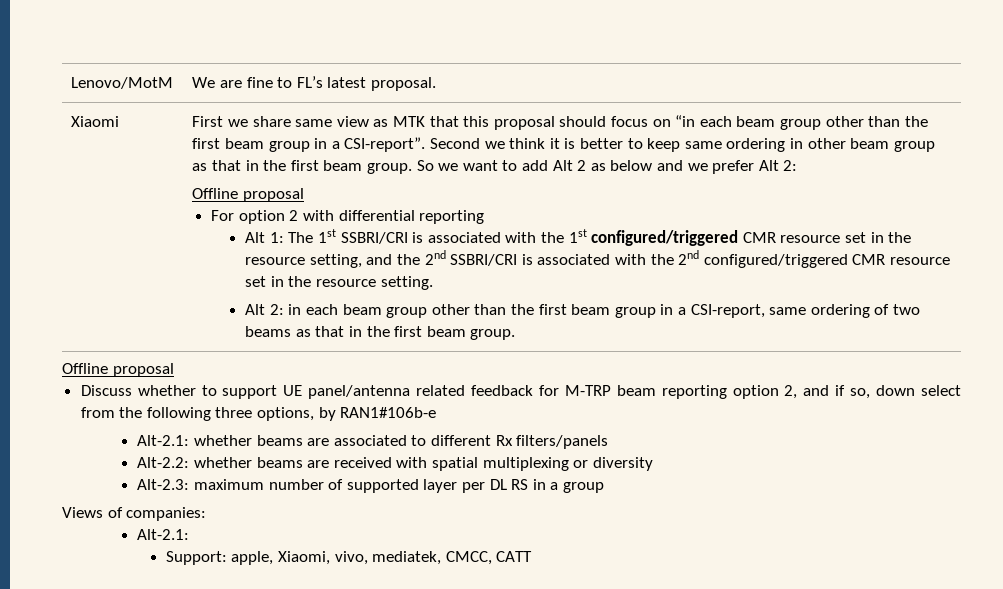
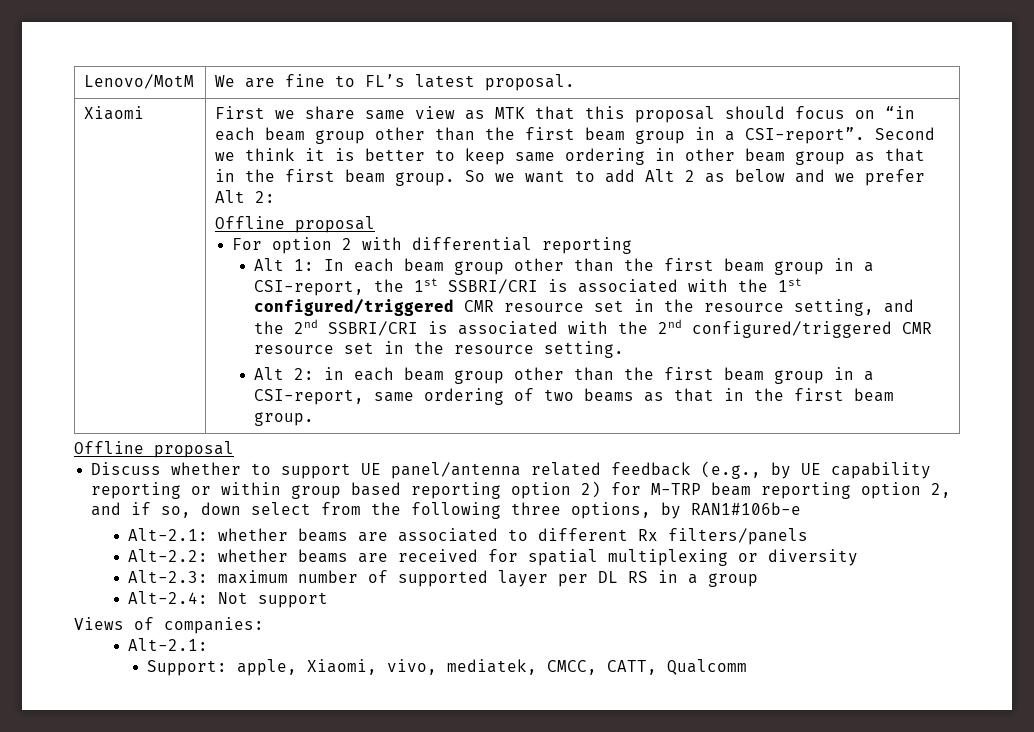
- Alt 1: The 1st SSBRI/CRI is associated with the 1st configured/triggered CMR resource set in the resource setting, and the 2nd SSBRI/CRI is associated with the 2nd configured/triggered CMR resource set in the resource setting.
+ Alt 1: In each beam group other than the first beam group in a CSI-report, the 1st SSBRI/CRI is associated with the 1st configured/triggered CMR resource set in the resource setting, and the 2nd SSBRI/CRI is associated with the 2nd configured/triggered CMR resource set in the resource setting.
- Discuss whether to support UE panel/antenna related feedback for M-TRP beam reporting option 2, and if so, down select from the following three options, by RAN1#106b-e
+ Discuss whether to support UE panel/antenna related feedback (e.g., by UE capability reporting or within group based reporting option 2) for M-TRP beam reporting option 2, and if so, down select from the following three options, by RAN1#106b-e
- Alt-2.2: whether beams are received with spatial multiplexing or diversity
+ Alt-2.2: whether beams are received for spatial multiplexing or diversity
+ Alt-2.4: Not support
- Support: apple, Xiaomi, vivo, mediatek, CMCC, CATT
+ Support: apple, Xiaomi, vivo, mediatek, CMCC, CATT, Qualcomm

